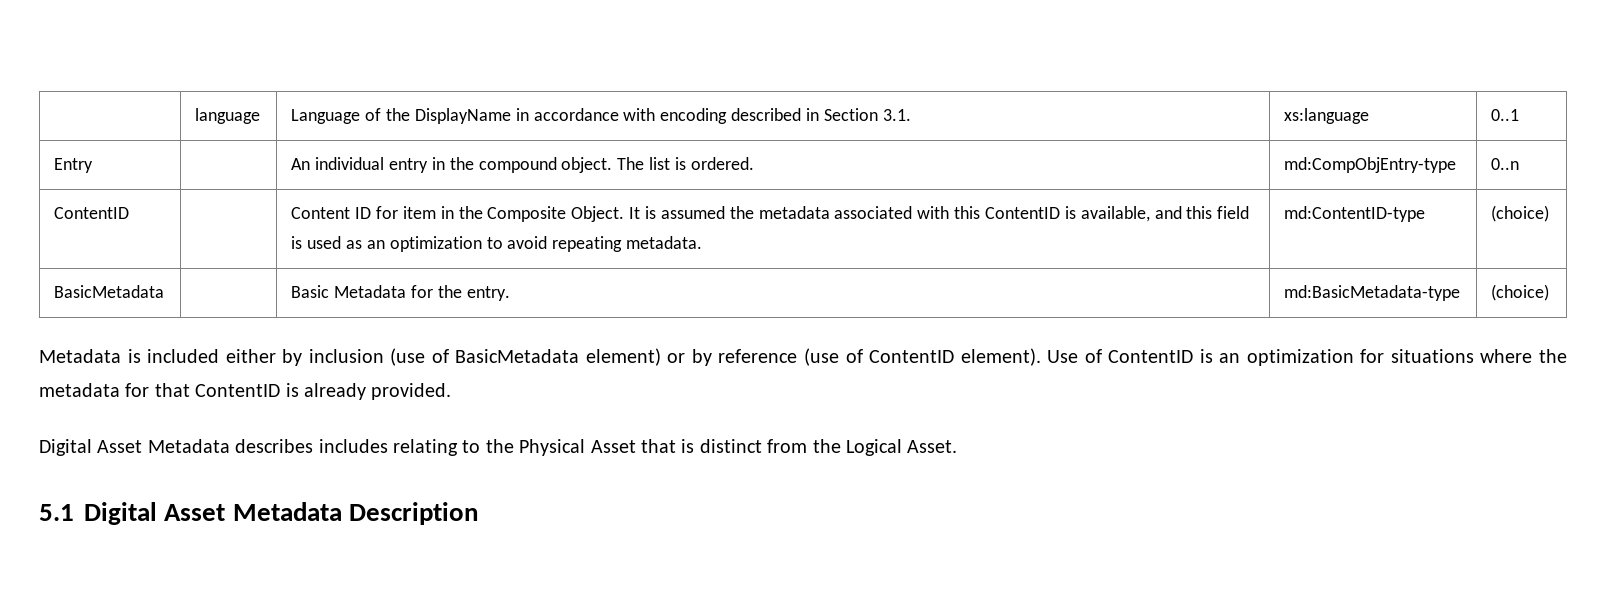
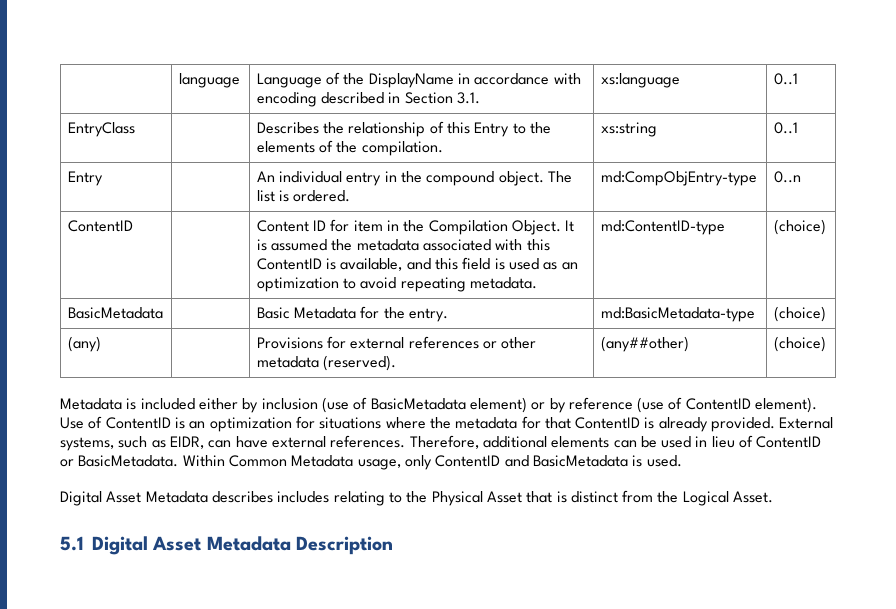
+ EntryClass | | Describes the relationship of this Entry to the elements of the compilation. | xs:string | 0..1
- ContentID | | Content ID for item in the Composite Object. It is assumed the metadata associated with this ContentID is available, and this field is used as an optimization to avoid repeating metadata. | md:ContentID-type | (choice)
+ ContentID | | Content ID for item in the Compilation Object. It is assumed the metadata associated with this ContentID is available, and this field is used as an optimization to avoid repeating metadata. | md:ContentID-type | (choice)
+ (any) | | Provisions for external references or other metadata (reserved). | (any##other) | (choice)
+ External systems, such as EIDR, can have external references. Therefore, additional elements can be used in lieu of ContentID or BasicMetadata. Within Common Metadata usage, only ContentID and BasicMetadata is used.

